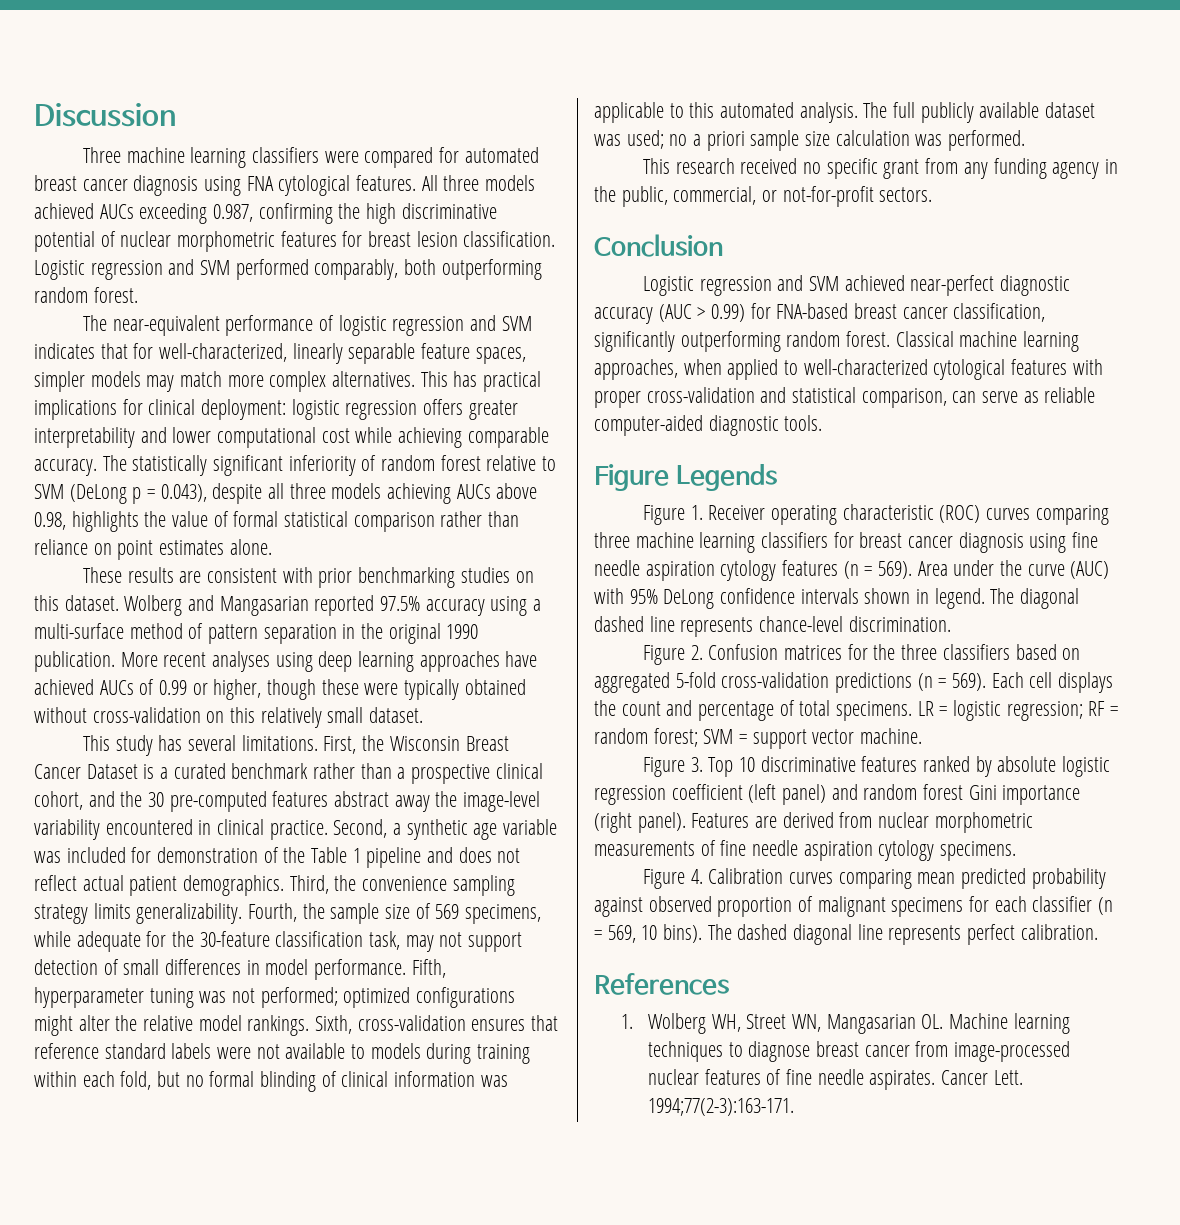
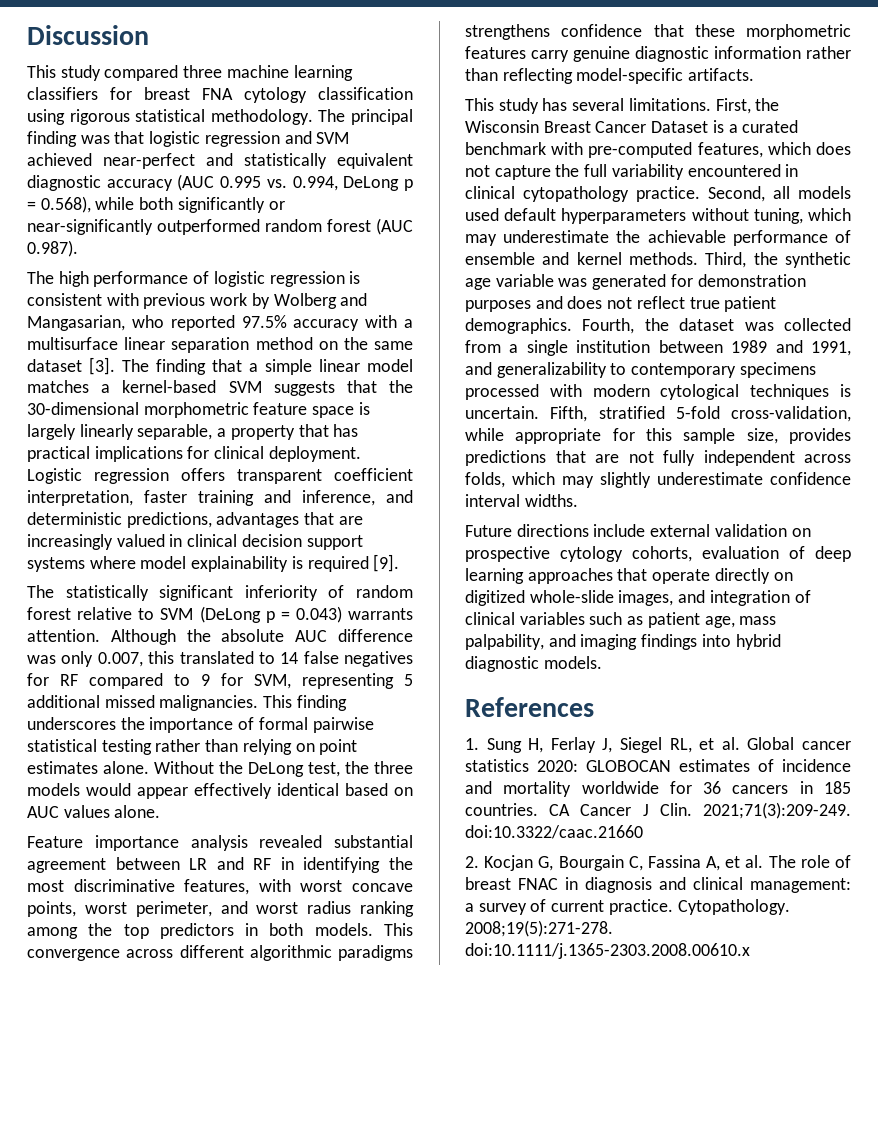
- Three machine learning classifiers were compared for automated breast cancer diagnosis using FNA cytological features. All three models achieved AUCs exceeding 0.987, confirming the high discriminative potential of nuclear morphometric features for breast lesion classification. Logistic regression and SVM performed comparably, both outperforming random forest.
- The near-equivalent performance of logistic regression and SVM indicates that for well-characterized, linearly separable feature spaces, simpler models may match more complex alternatives. This has practical implications for clinical deployment: logistic regression offers greater interpretability and lower computational cost while achieving comparable accuracy. The statistically significant inferiority of random forest relative to SVM (DeLong p = 0.043), despite all three models achieving AUCs above 0.98, highlights the value of formal statistical comparison rather than reliance on point estimates alone.
- These results are consistent with prior benchmarking studies on this dataset. Wolberg and Mangasarian reported 97.5% accuracy using a multi-surface method of pattern separation in the original 1990 publication. More recent analyses using deep learning approaches have achieved AUCs of 0.99 or higher, though these were typically obtained without cross-validation on this relatively small dataset.
+ This study compared three machine learning classifiers for breast FNA cytology classification using rigorous statistical methodology. The principal finding was that logistic regression and SVM achieved near-perfect and statistically equivalent diagnostic accuracy (AUC 0.995 vs. 0.994, DeLong p = 0.568), while both significantly or near-significantly outperformed random forest (AUC 0.987).
+ The high performance of logistic regression is consistent with previous work by Wolberg and Mangasarian, who reported 97.5% accuracy with a multisurface linear separation method on the same dataset [3]. The finding that a simple linear model matches a kernel-based SVM suggests that the 30-dimensional morphometric feature space is largely linearly separable, a property that has practical implications for clinical deployment. Logistic regression offers transparent coefficient interpretation, faster training and inference, and deterministic predictions, advantages that are increasingly valued in clinical decision support systems where model explainability is required [9].
+ The statistically significant inferiority of random forest relative to SVM (DeLong p = 0.043) warrants attention. Although the absolute AUC difference was only 0.007, this translated to 14 false negatives for RF compared to 9 for SVM, representing 5 additional missed malignancies. This finding underscores the importance of formal pairwise statistical testing rather than relying on point estimates alone. Without the DeLong test, the three models would appear effectively identical based on AUC values alone.
+ Feature importance analysis revealed substantial agreement between LR and RF in identifying the most discriminative features, with worst concave points, worst perimeter, and worst radius ranking among the top predictors in both models. This convergence across different algorithmic paradigms strengthens confidence that these morphometric features carry genuine diagnostic information rather than reflecting model-specific artifacts.
- First, the Wisconsin Breast Cancer Dataset is a curated benchmark rather than a prospective clinical cohort, and the 30 pre-computed features abstract away the image-level variability encountered in clinical practice.
+ First, the Wisconsin Breast Cancer Dataset is a curated benchmark with pre-computed features, which does not capture the full variability encountered in clinical cytopathology practice.
- Second, a synthetic age variable was included for demonstration of the Table 1 pipeline and does not reflect actual patient demographics.
+ Second, all models used default hyperparameters without tuning, which may underestimate the achievable performance of ensemble and kernel methods. Third, the synthetic age variable was generated for demonstration purposes and does not reflect true patient demographics.
- Third, the convenience sampling strategy limits generalizability. Fourth, the sample size of 569 specimens, while adequate for the 30-feature classification task, may not support detection of small differences in model performance. Fifth, hyperparameter tuning was not performed; optimized configurations might alter the relative model rankings. Sixth, cross-validation ensures that reference standard labels were not available to models during training within each fold, but no formal blinding of clinical information was applicable to this automated analysis. The full publicly available dataset was used; no a priori sample size calculation was performed.
- This research received no specific grant from any funding agency in the public, commercial, or not-for-profit sectors.
- Conclusion
- Logistic regression and SVM achieved near-perfect diagnostic accuracy (AUC > 0.99) for FNA-based breast cancer classification, significantly outperforming random forest. Classical machine learning approaches, when applied to well-characterized cytological features with proper cross-validation and statistical comparison, can serve as reliable computer-aided diagnostic tools.
- Figure Legends
- Figure 1. Receiver operating characteristic (ROC) curves comparing three machine learning classifiers for breast cancer diagnosis using fine needle aspiration cytology features (n = 569). Area under the curve (AUC) with 95% DeLong confidence intervals shown in legend. The diagonal dashed line represents chance-level discrimination.
- Figure 2. Confusion matrices for the three classifiers based on aggregated 5-fold cross-validation predictions (n = 569). Each cell displays the count and percentage of total specimens. LR = logistic regression; RF = random forest; SVM = support vector machine.
- Figure 3. Top 10 discriminative features ranked by absolute logistic regression coefficient (left panel) and random forest Gini importance (right panel). Features are derived from nuclear morphometric measurements of fine needle aspiration cytology specimens.
- Figure 4. Calibration curves comparing mean predicted probability against observed proportion of malignant specimens for each classifier (n = 569, 10 bins). The dashed diagonal line represents perfect calibration.
+ Fourth, the dataset was collected from a single institution between 1989 and 1991, and generalizability to contemporary specimens processed with modern cytological techniques is uncertain. Fifth, stratified 5-fold cross-validation, while appropriate for this sample size, provides predictions that are not fully independent across folds, which may slightly underestimate confidence interval widths.
+ Future directions include external validation on prospective cytology cohorts, evaluation of deep learning approaches that operate directly on digitized whole-slide images, and integration of clinical variables such as patient age, mass palpability, and imaging findings into hybrid diagnostic models.
  References
- 1. Wolberg WH, Street WN, Mangasarian OL. Machine learning techniques to diagnose breast cancer from image-processed nuclear features of fine needle aspirates. Cancer Lett. 1994;77(2-3):163-171.
+ 1. Sung H, Ferlay J, Siegel RL, et al. Global cancer statistics 2020: GLOBOCAN estimates of incidence and mortality worldwide for 36 cancers in 185 countries. CA Cancer J Clin. 2021;71(3):209-249. doi:10.3322/caac.21660
+ 2. Kocjan G, Bourgain C, Fassina A, et al. The role of breast FNAC in diagnosis and clinical management: a survey of current practice. Cytopathology. 2008;19(5):271-278. doi:10.1111/j.1365-2303.2008.00610.x

